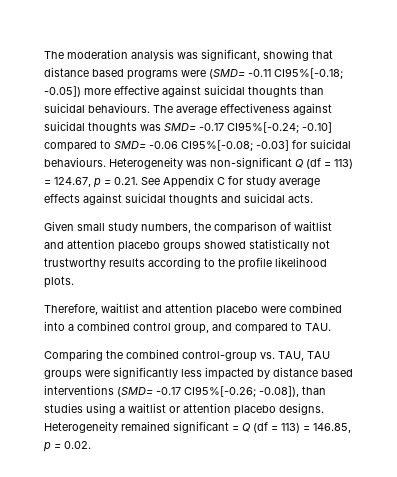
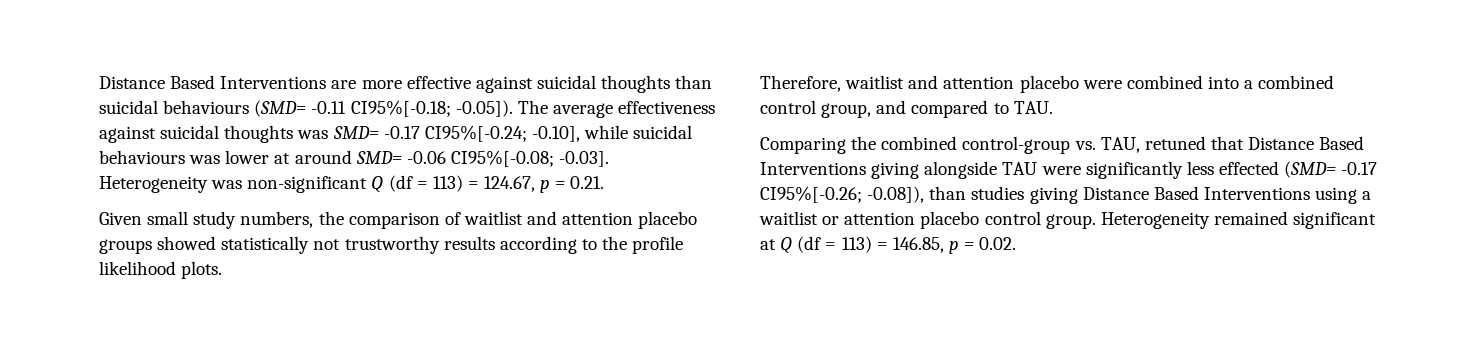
- The moderation analysis was significant, showing that distance based programs were (SMD= -0.11 CI95%[-0.18; -0.05]) more effective against suicidal thoughts than suicidal behaviours. The average effectiveness against suicidal thoughts was SMD= -0.17 CI95%[-0.24; -0.10] compared to SMD= -0.06 CI95%[-0.08; -0.03] for suicidal behaviours. Heterogeneity was non-significant Q (df = 113) = 124.67, p = 0.21. See Appendix C for study average effects against suicidal thoughts and suicidal acts.
+ Distance Based Interventions are more effective against suicidal thoughts than suicidal behaviours (SMD= -0.11 CI95%[-0.18; -0.05]). The average effectiveness against suicidal thoughts was SMD= -0.17 CI95%[-0.24; -0.10], while suicidal behaviours was lower at around SMD= -0.06 CI95%[-0.08; -0.03]. Heterogeneity was non-significant Q (df = 113) = 124.67, p = 0.21.
- Comparing the combined control-group vs. TAU, TAU groups were significantly less impacted by distance based interventions (SMD= -0.17 CI95%[-0.26; -0.08]), than studies using a waitlist or attention placebo designs.
+ Comparing the combined control-group vs. TAU, retuned that Distance Based Interventions giving alongside TAU were significantly less effected (SMD= -0.17 CI95%[-0.26; -0.08]), than studies giving Distance Based Interventions using a waitlist or attention placebo control group.
- Heterogeneity remained significant = Q (df = 113) = 146.85, p = 0.02.
+ Heterogeneity remained significant at Q (df = 113) = 146.85, p = 0.02.

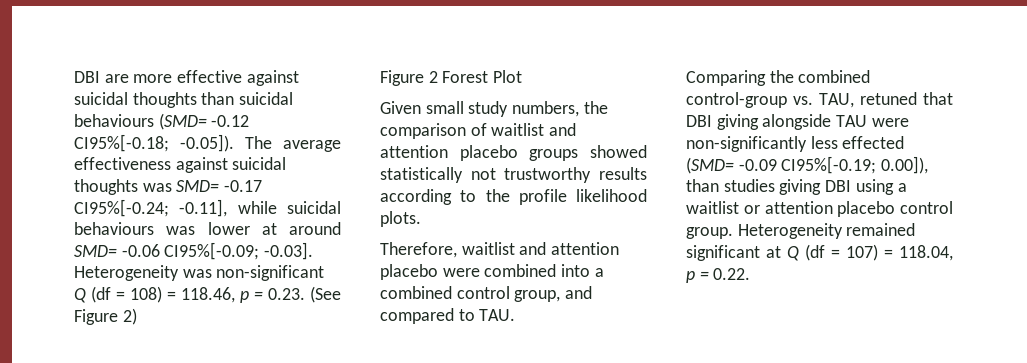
- Distance Based Interventions are more effective against suicidal thoughts than suicidal behaviours (SMD= -0.11 CI95%[-0.18; -0.05]). The average effectiveness against suicidal thoughts was SMD= -0.17 CI95%[-0.24; -0.10], while suicidal behaviours was lower at around SMD= -0.06 CI95%[-0.08; -0.03]. Heterogeneity was non-significant Q (df = 113) = 124.67, p = 0.21.
+ DBI are more effective against suicidal thoughts than suicidal behaviours (SMD= -0.12 CI95%[-0.18; -0.05]). The average effectiveness against suicidal thoughts was SMD= -0.17 CI95%[-0.24; -0.11], while suicidal behaviours was lower at around SMD= -0.06 CI95%[-0.09; -0.03]. Heterogeneity was non-significant Q (df = 108) = 118.46, p = 0.23. (See Figure 2)
+ Figure 2 Forest Plot
- Comparing the combined control-group vs. TAU, retuned that Distance Based Interventions giving alongside TAU were significantly less effected (SMD= -0.17 CI95%[-0.26; -0.08]), than studies giving Distance Based Interventions using a waitlist or attention placebo control group.
+ Comparing the combined control-group vs. TAU, retuned that DBI giving alongside TAU were non-significantly less effected (SMD= -0.09 CI95%[-0.19; 0.00]), than studies giving DBI using a waitlist or attention placebo control group.
- Heterogeneity remained significant at Q (df = 113) = 146.85, p = 0.02.
+ Heterogeneity remained significant at Q (df = 107) = 118.04, p = 0.22.

